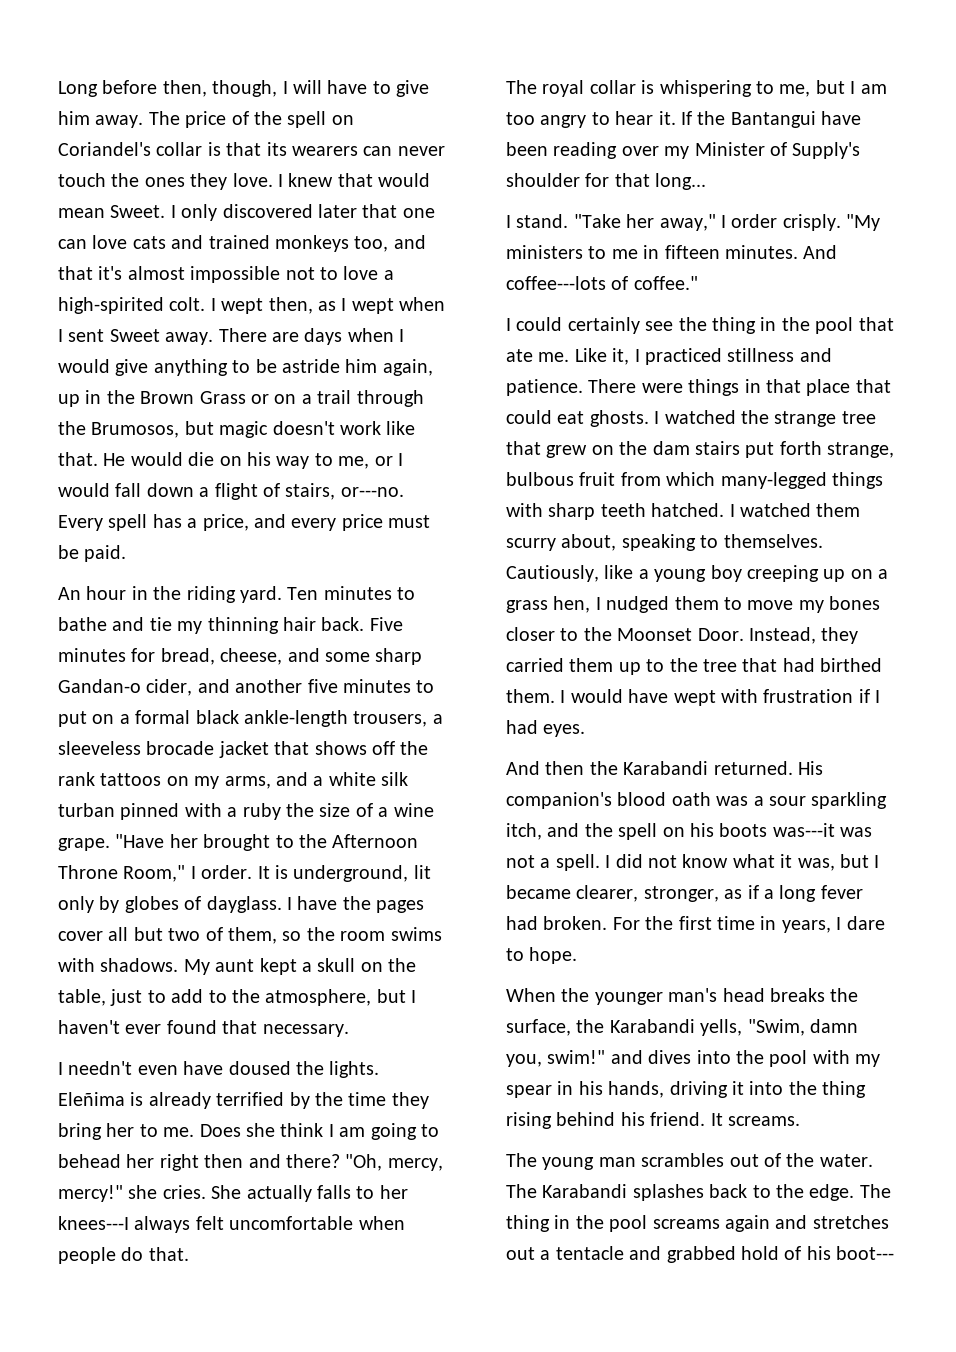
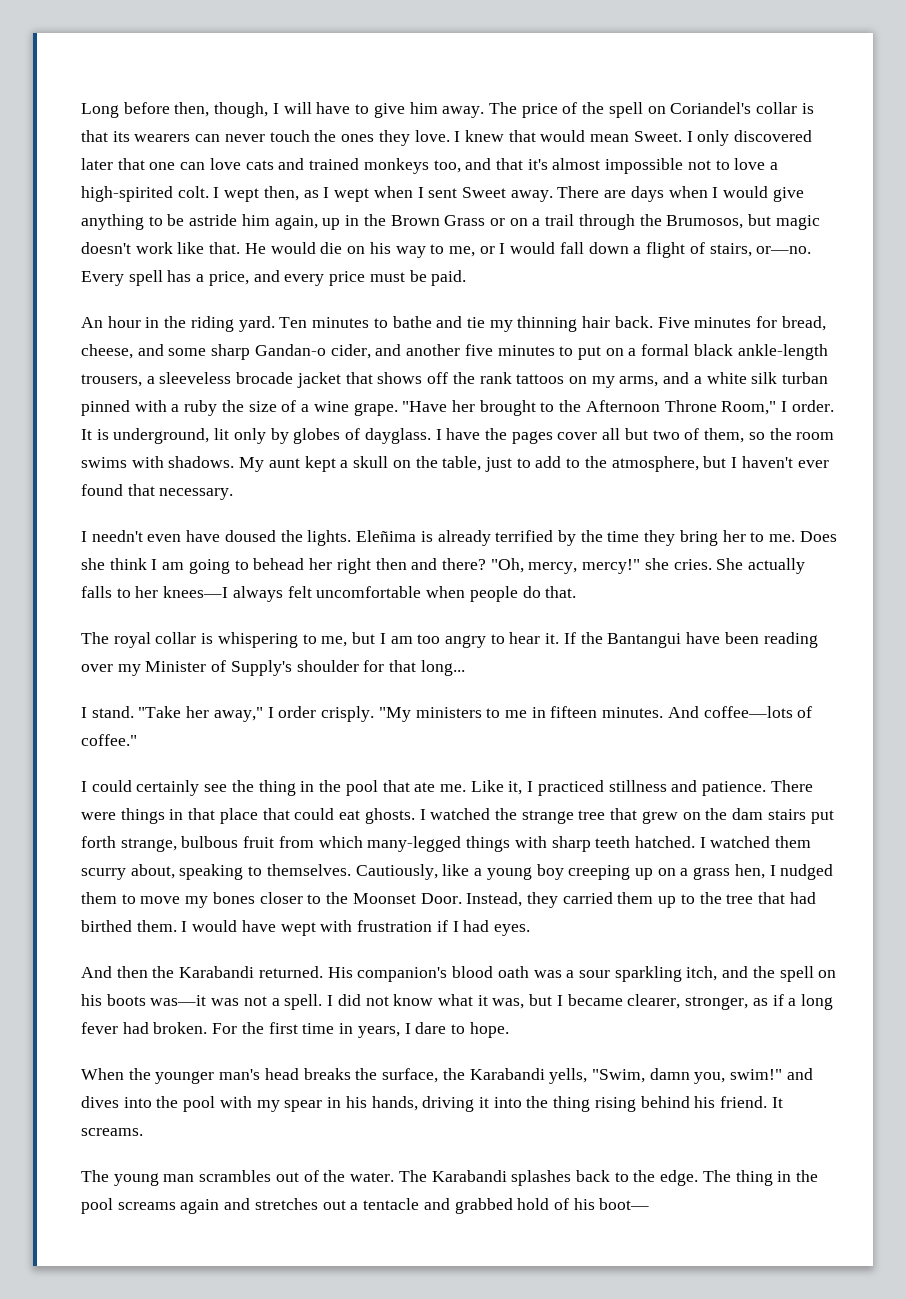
- He would die on his way to me, or I would fall down a flight of stairs, or---no.
+ He would die on his way to me, or I would fall down a flight of stairs, or—no.
- She actually falls to her knees---I always felt uncomfortable when people do that.
+ She actually falls to her knees—I always felt uncomfortable when people do that.
- And coffee---lots of coffee."
+ And coffee—lots of coffee."
- His companion's blood oath was a sour sparkling itch, and the spell on his boots was---it was not a spell.
+ His companion's blood oath was a sour sparkling itch, and the spell on his boots was—it was not a spell.
- The thing in the pool screams again and stretches out a tentacle and grabbed hold of his boot---
+ The thing in the pool screams again and stretches out a tentacle and grabbed hold of his boot—

